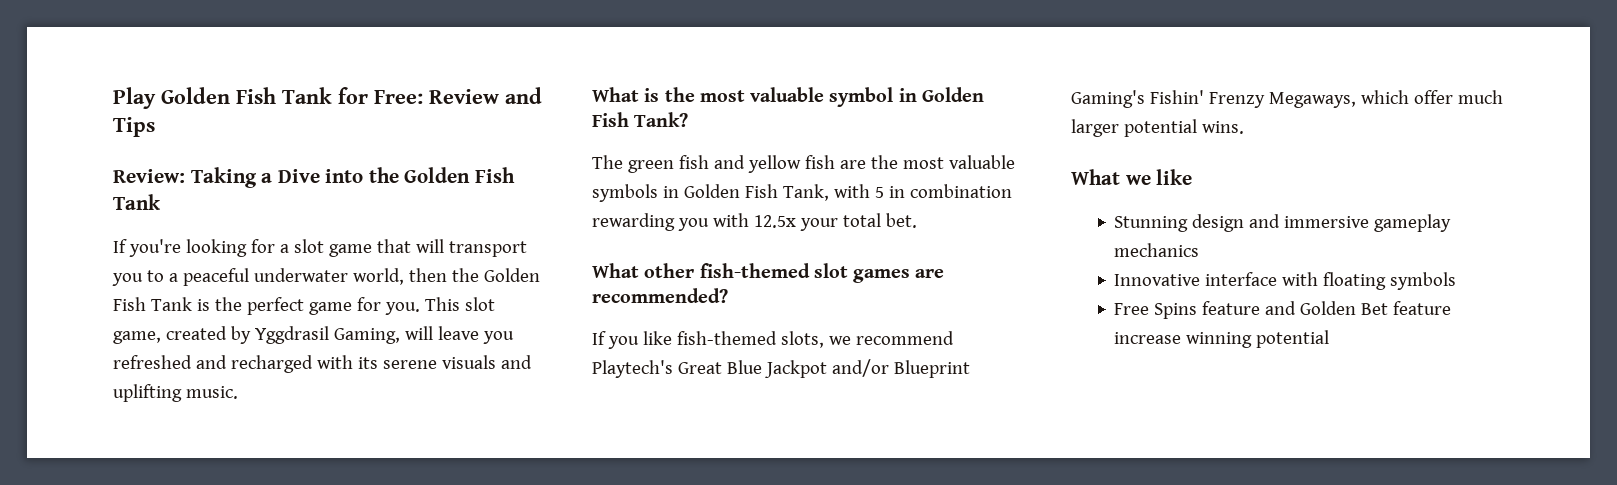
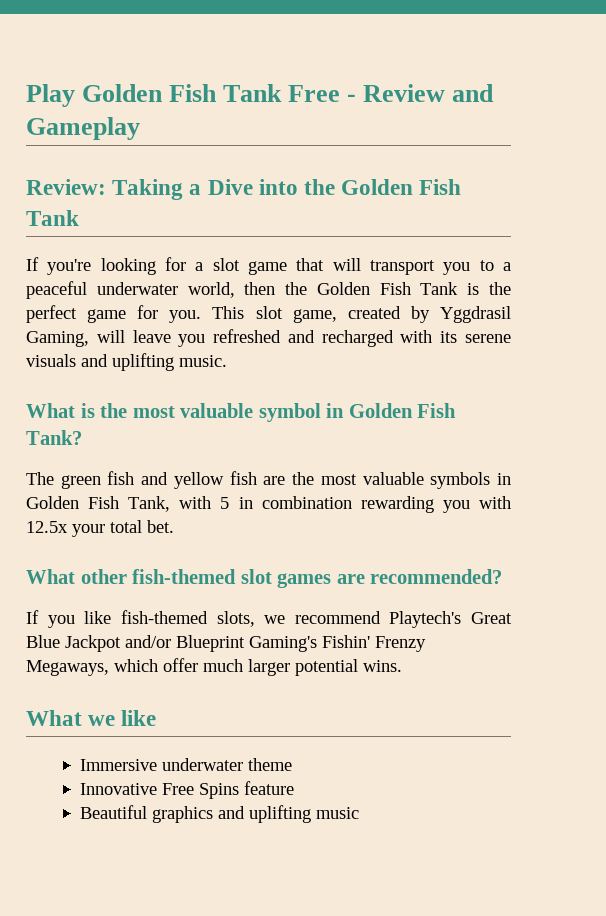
- Play Golden Fish Tank for Free: Review and Tips
+ Play Golden Fish Tank Free - Review and Gameplay
- Stunning design and immersive gameplay mechanics
- Innovative interface with floating symbols
- Free Spins feature and Golden Bet feature increase winning potential
+ Immersive underwater theme
+ Innovative Free Spins feature
+ Beautiful graphics and uplifting music

